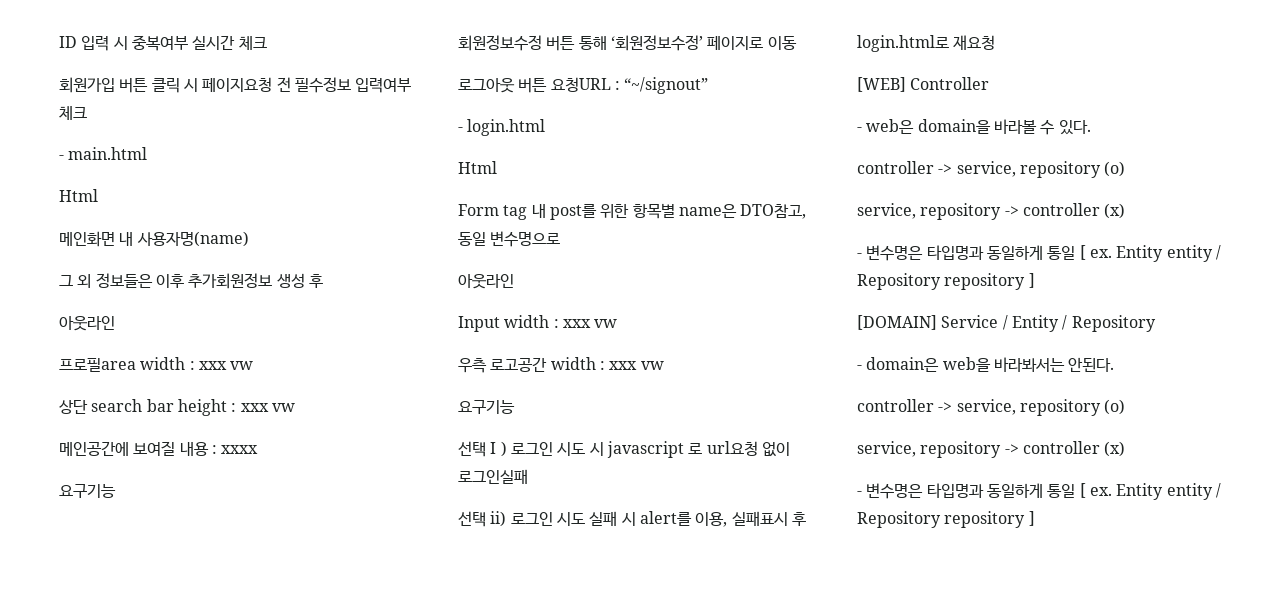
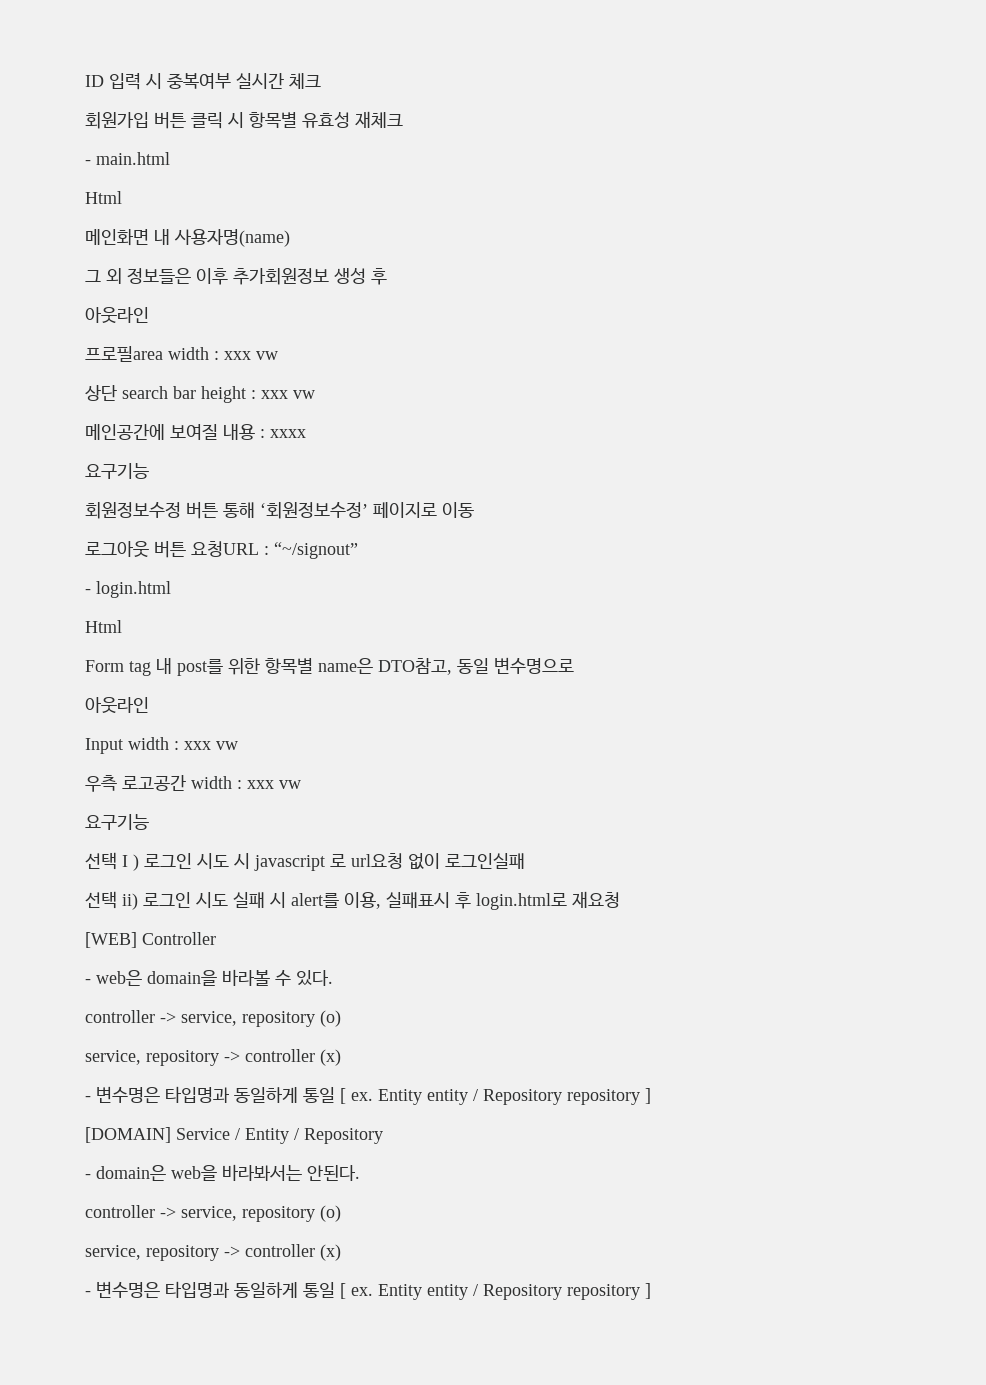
- 회원가입 버튼 클릭 시 페이지요청 전 필수정보 입력여부 체크
+ 회원가입 버튼 클릭 시 항목별 유효성 재체크

